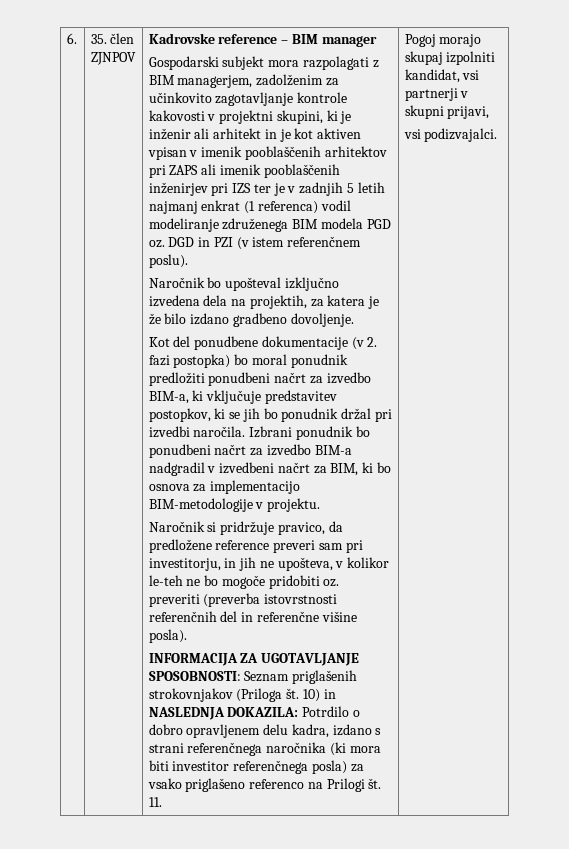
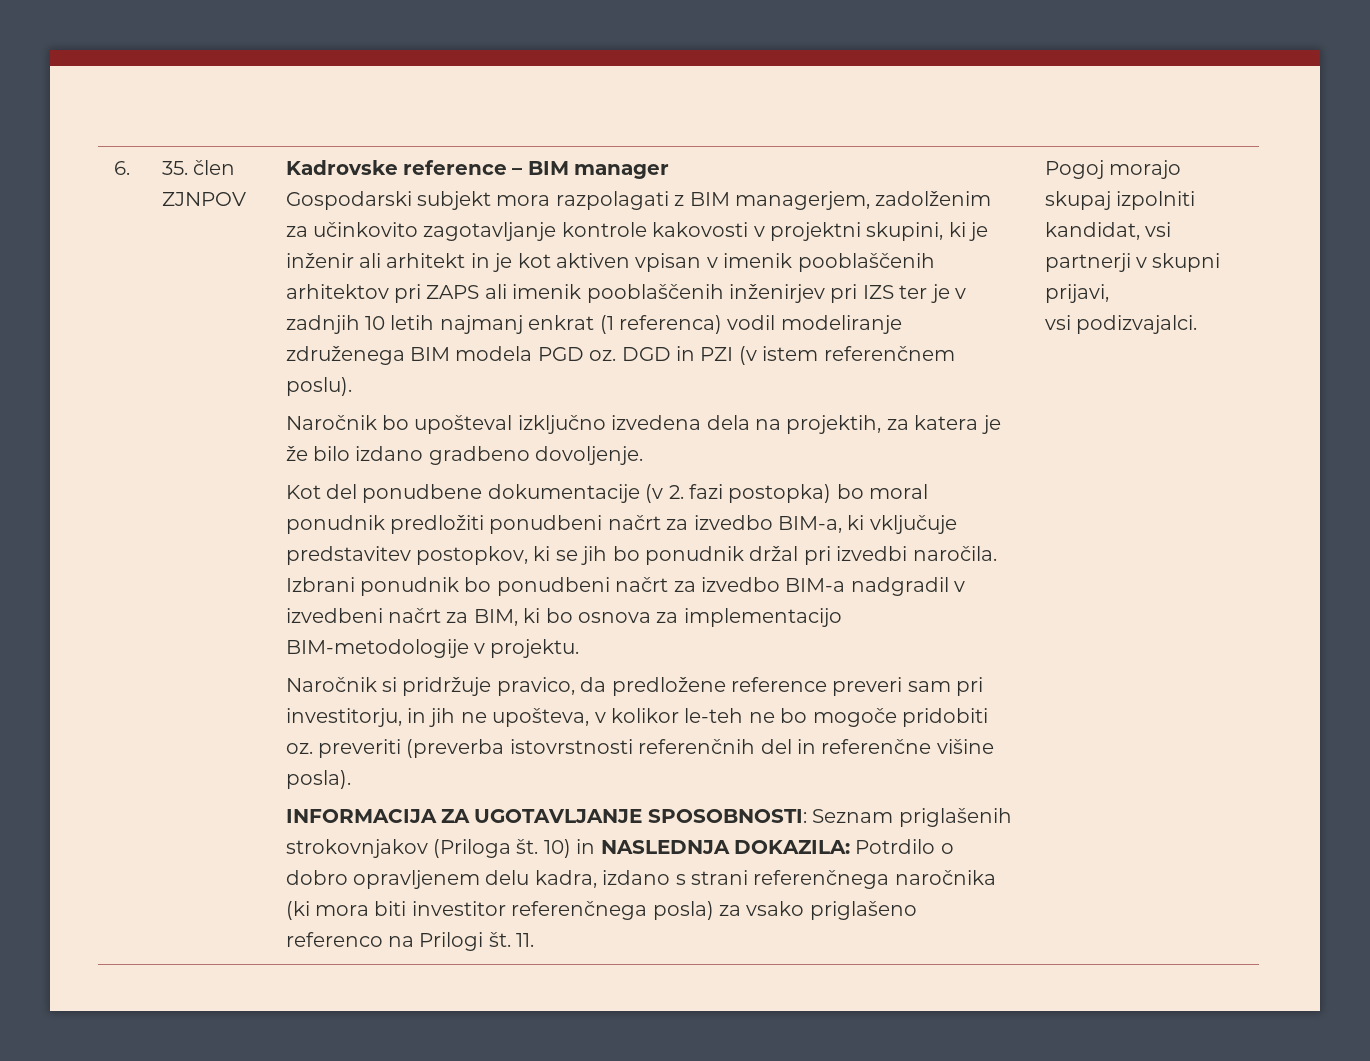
- Gospodarski subjekt mora razpolagati z BIM managerjem, zadolženim za učinkovito zagotavljanje kontrole kakovosti v projektni skupini, ki je inženir ali arhitekt in je kot aktiven vpisan v imenik pooblaščenih arhitektov pri ZAPS ali imenik pooblaščenih inženirjev pri IZS ter je v zadnjih 5 letih najmanj enkrat (1 referenca) vodil modeliranje združenega BIM modela PGD oz.
+ Gospodarski subjekt mora razpolagati z BIM managerjem, zadolženim za učinkovito zagotavljanje kontrole kakovosti v projektni skupini, ki je inženir ali arhitekt in je kot aktiven vpisan v imenik pooblaščenih arhitektov pri ZAPS ali imenik pooblaščenih inženirjev pri IZS ter je v zadnjih 10 letih najmanj enkrat (1 referenca) vodil modeliranje združenega BIM modela PGD oz.

